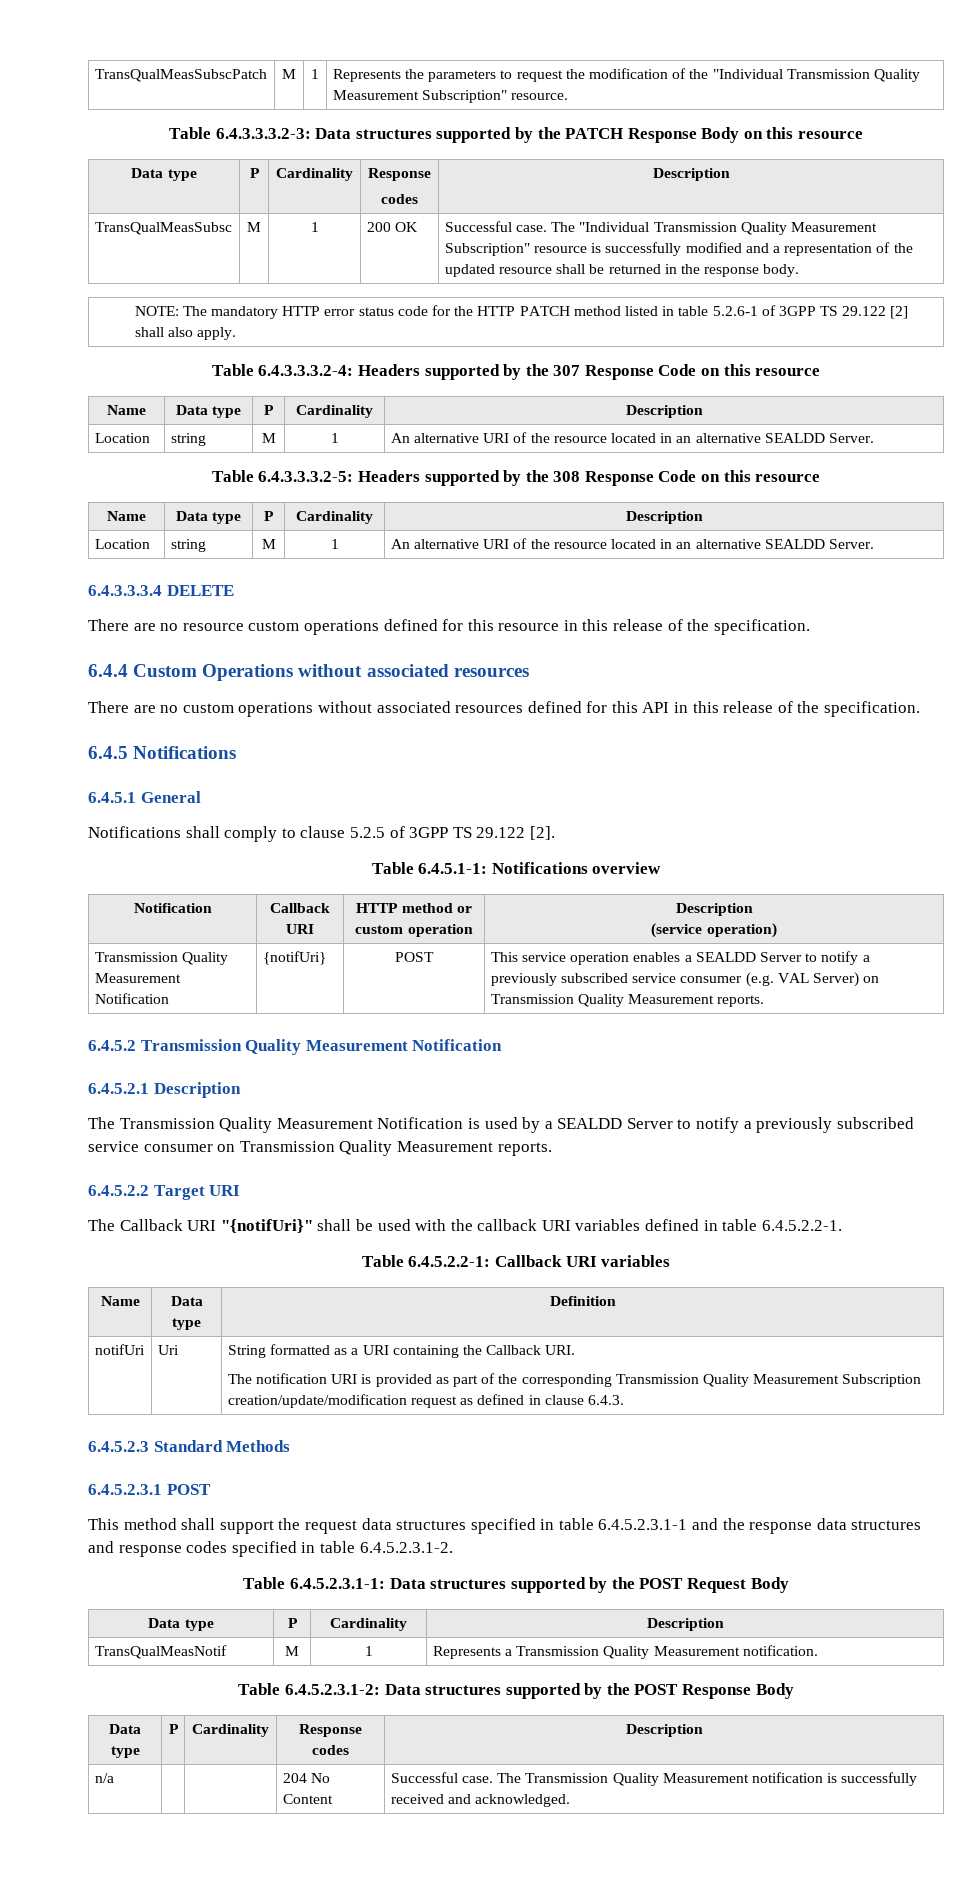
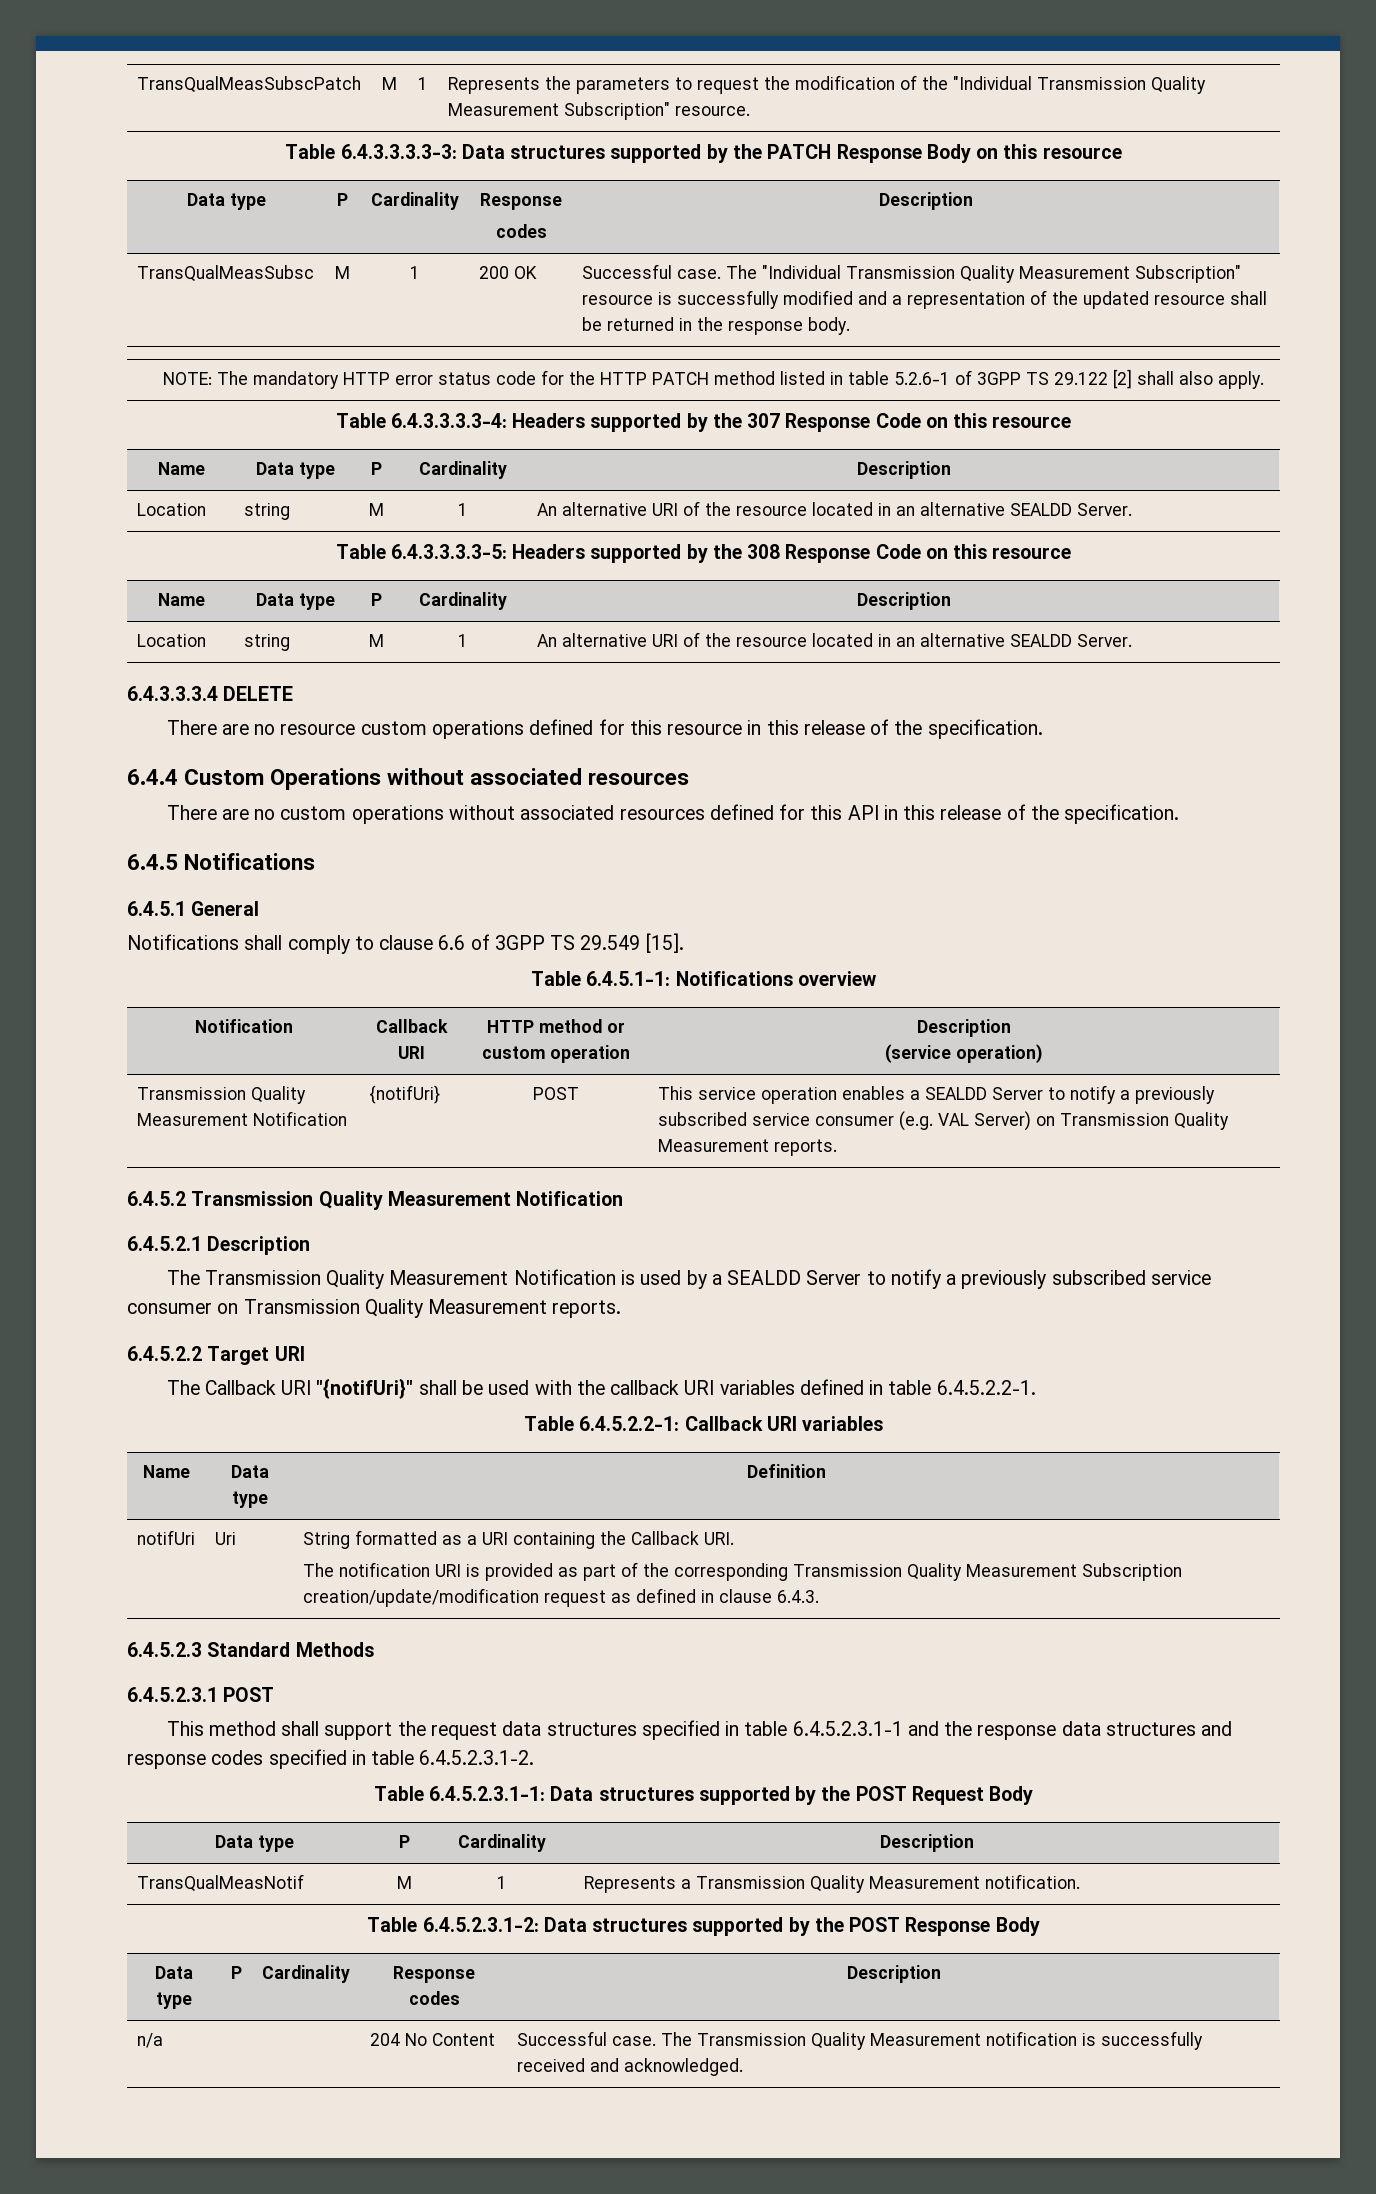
- Table 6.4.3.3.3.2-3: Data structures supported by the PATCH Response Body on this resource
+ Table 6.4.3.3.3.3-3: Data structures supported by the PATCH Response Body on this resource
- Table 6.4.3.3.3.2-4: Headers supported by the 307 Response Code on this resource
+ Table 6.4.3.3.3.3-4: Headers supported by the 307 Response Code on this resource
- Table 6.4.3.3.3.2-5: Headers supported by the 308 Response Code on this resource
+ Table 6.4.3.3.3.3-5: Headers supported by the 308 Response Code on this resource
- Notifications shall comply to clause 5.2.5 of 3GPP TS 29.122 [2].
+ Notifications shall comply to clause 6.6 of 3GPP TS 29.549 [15].

